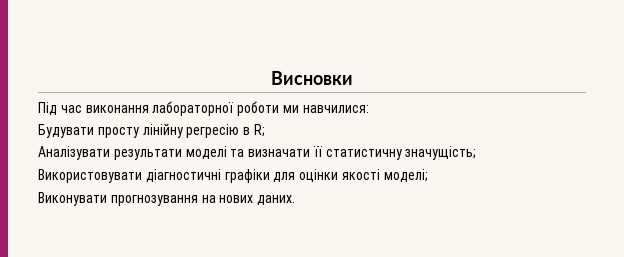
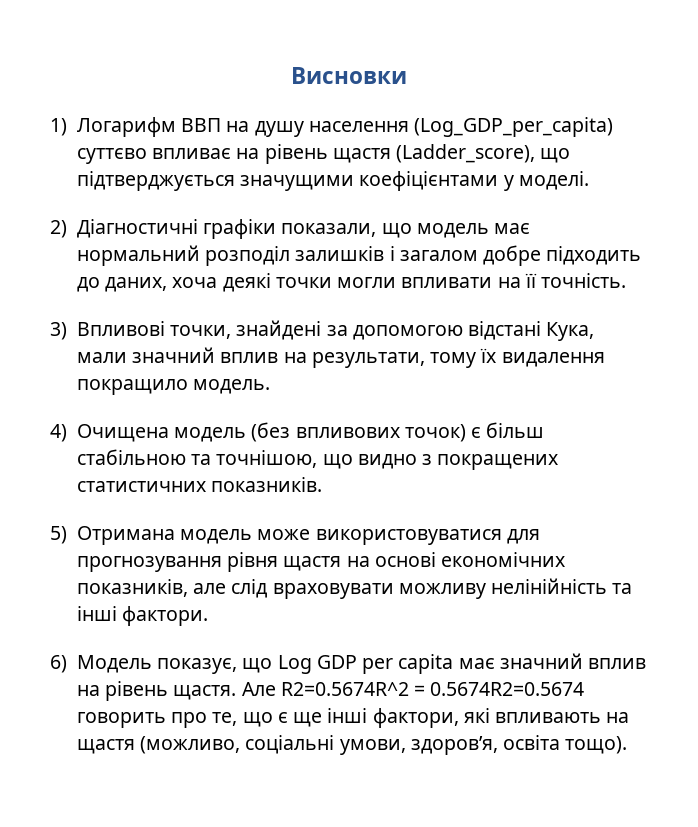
- Під час виконання лабораторної роботи ми навчилися:
- Будувати просту лінійну регресію в R;
- Аналізувати результати моделі та визначати її статистичну значущість;
- Використовувати діагностичні графіки для оцінки якості моделі;
- Виконувати прогнозування на нових даних.
+ 1) Логарифм ВВП на душу населення (Log_GDP_per_capita) суттєво впливає на рівень щастя (Ladder_score), що підтверджується значущими коефіцієнтами у моделі.
+ 2) Діагностичні графіки показали, що модель має нормальний розподіл залишків і загалом добре підходить до даних, хоча деякі точки могли впливати на її точність.
+ 3) Впливові точки, знайдені за допомогою відстані Кука, мали значний вплив на результати, тому їх видалення покращило модель.
+ 4) Очищена модель (без впливових точок) є більш стабільною та точнішою, що видно з покращених статистичних показників.
+ 5) Отримана модель може використовуватися для прогнозування рівня щастя на основі економічних показників, але слід враховувати можливу нелінійність та інші фактори.
+ 6) Модель показує, що Log GDP per capita має значний вплив на рівень щастя. Але R2=0.5674R^2 = 0.5674R2=0.5674 говорить про те, що є ще інші фактори, які впливають на щастя (можливо, соціальні умови, здоров’я, освіта тощо).

